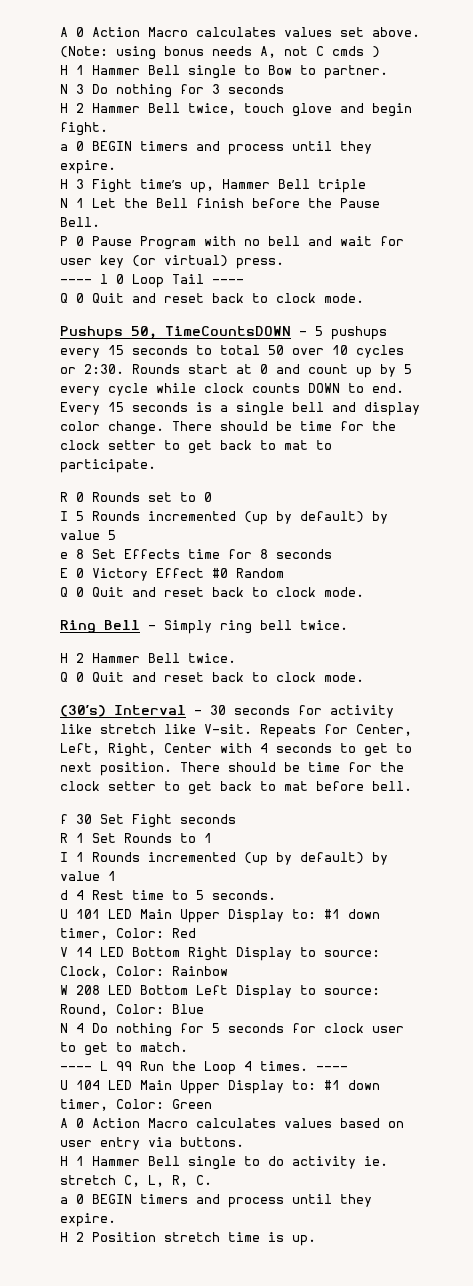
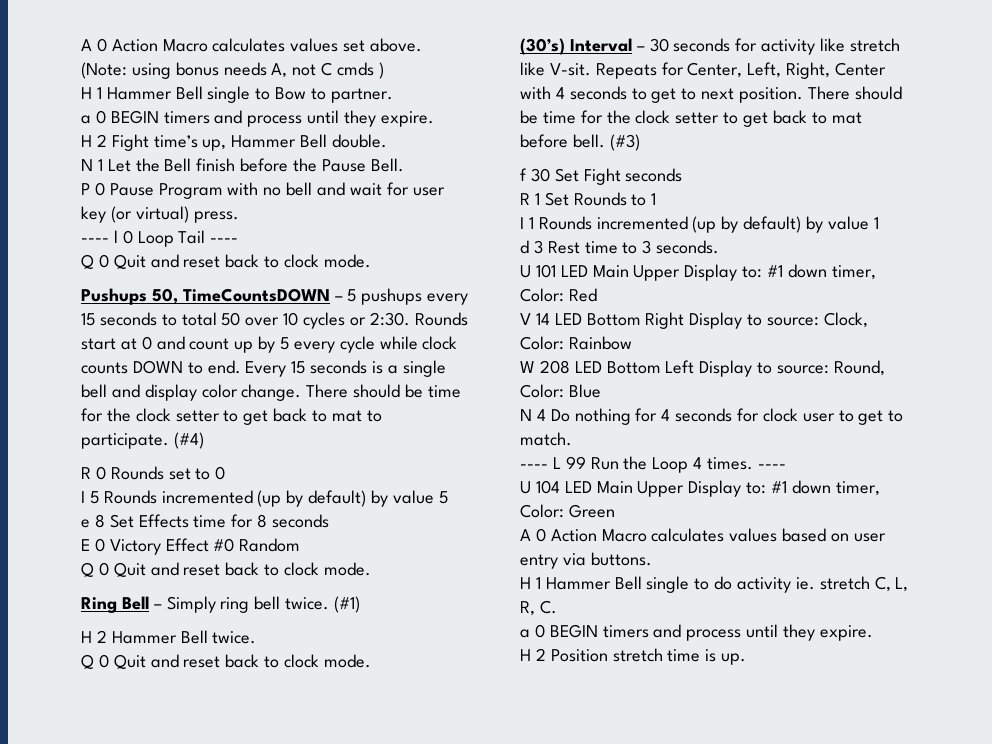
- N 3 Do nothing for 3 seconds
- H 2 Hammer Bell twice, touch glove and begin fight.
- H 3 Fight time’s up, Hammer Bell triple
+ H 2 Fight time’s up, Hammer Bell double.
+ (#4)
+ (#1)
+ (#3)
- d 4 Rest time to 5 seconds.
+ d 3 Rest time to 3 seconds.
- N 4 Do nothing for 5 seconds for clock user to get to match.
+ N 4 Do nothing for 4 seconds for clock user to get to match.

